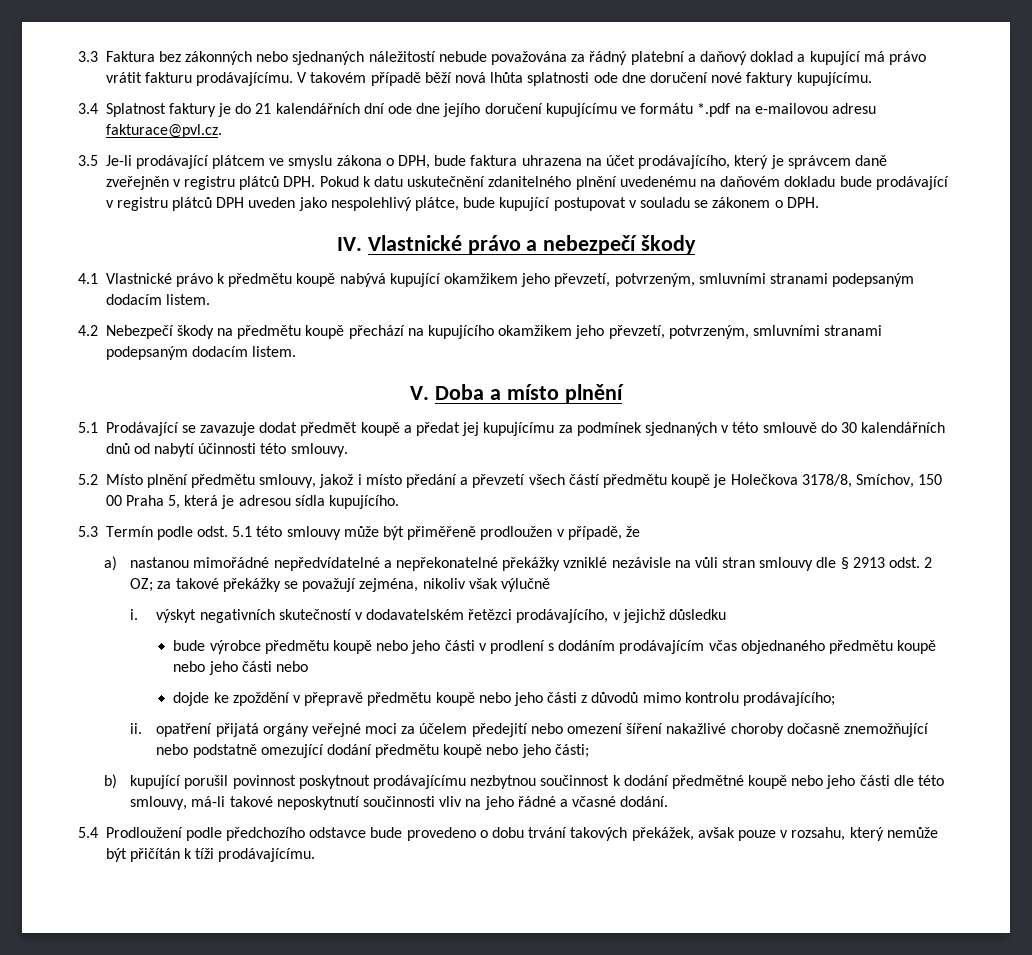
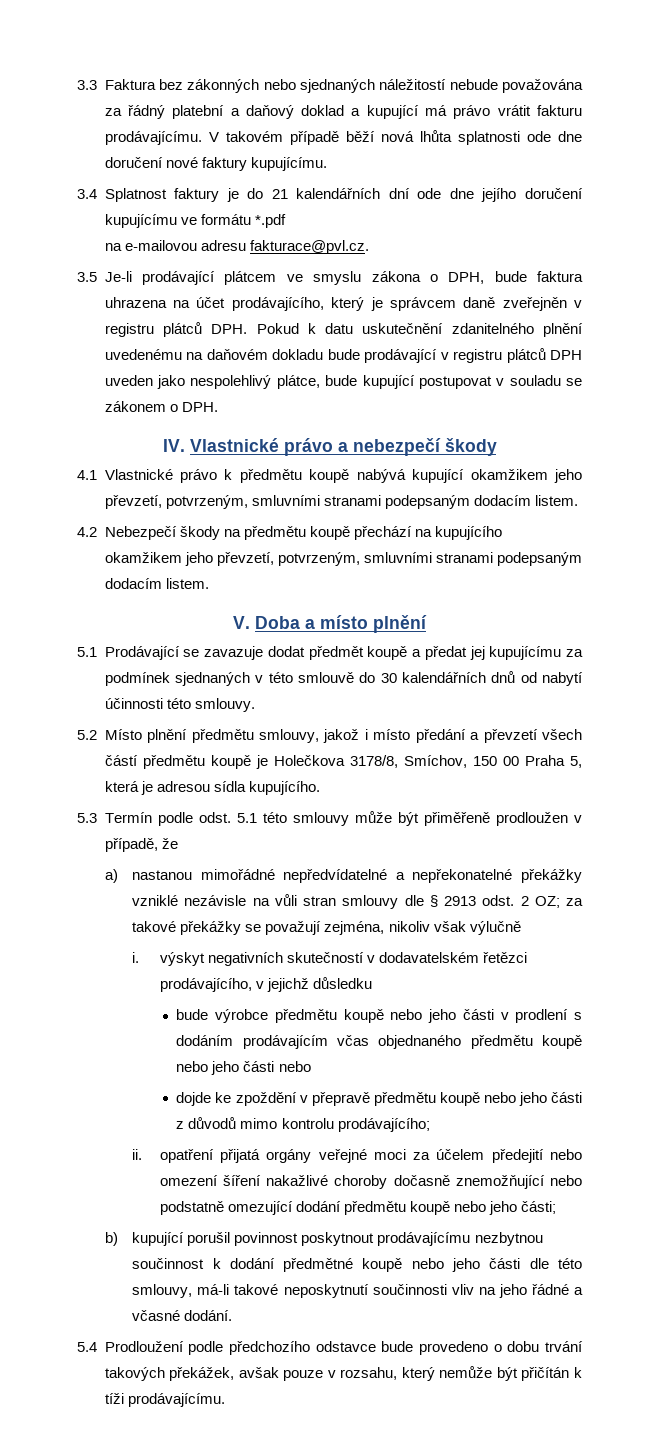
- 3.4 Splatnost faktury je do 21 kalendářních dní ode dne jejího doručení kupujícímu ve formátu *.pdf na e-mailovou adresu fakturace@pvl.cz.
+ 3.4 Splatnost faktury je do 21 kalendářních dní ode dne jejího doručení kupujícímu ve formátu *.pdf
+ na e-mailovou adresu fakturace@pvl.cz.

